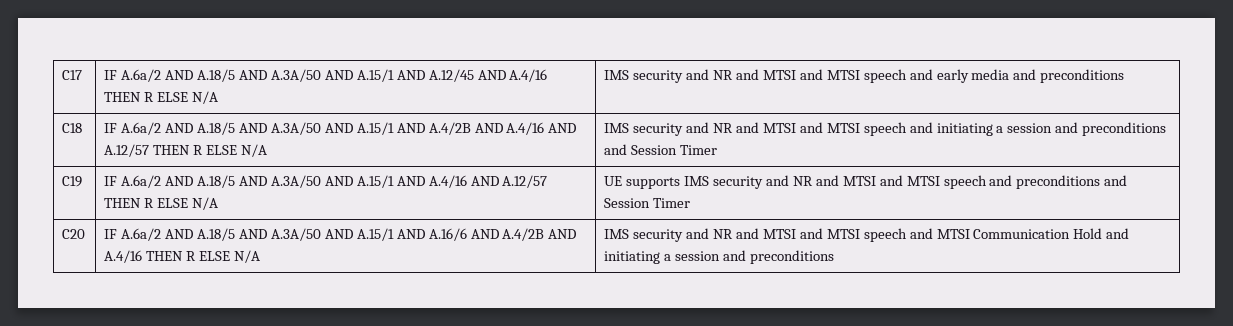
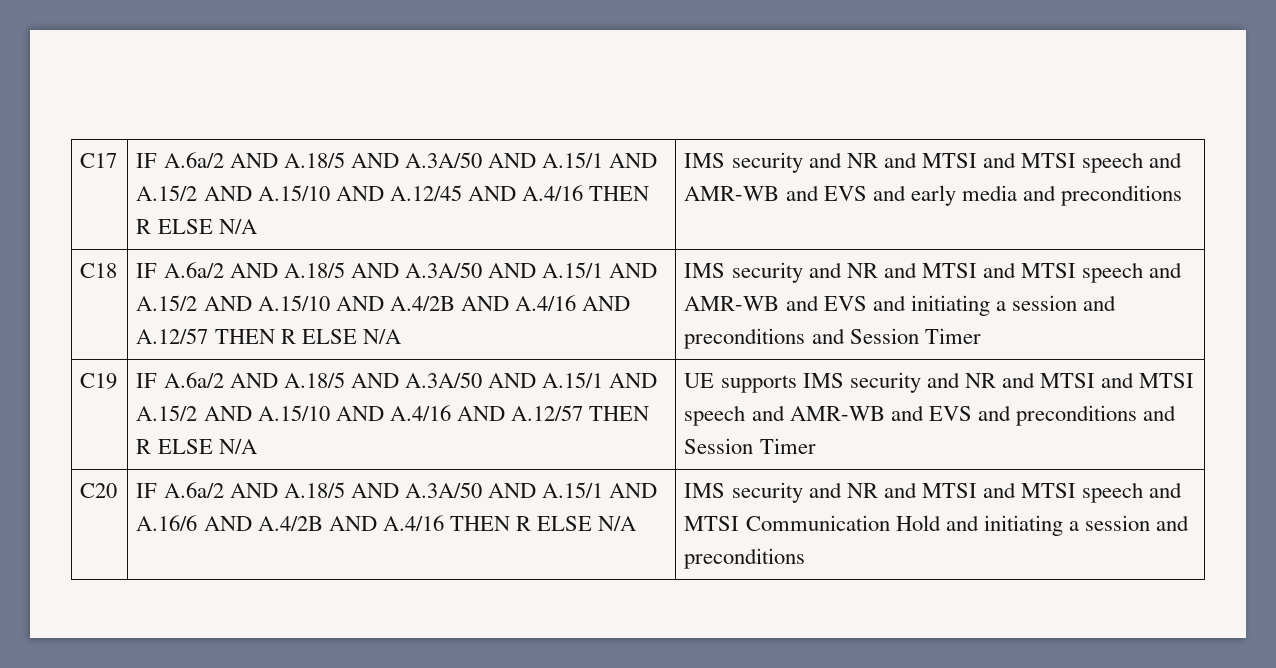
- C17 | IF A.6a/2 AND A.18/5 AND A.3A/50 AND A.15/1 AND A.12/45 AND A.4/16 THEN R ELSE N/A | IMS security and NR and MTSI and MTSI speech and early media and preconditions
+ C17 | IF A.6a/2 AND A.18/5 AND A.3A/50 AND A.15/1 AND A.15/2 AND A.15/10 AND A.12/45 AND A.4/16 THEN R ELSE N/A | IMS security and NR and MTSI and MTSI speech and AMR-WB and EVS and early media and preconditions
- IF A.6a/2 AND A.18/5 AND A.3A/50 AND A.15/1 AND A.4/2B AND A.4/16 AND A.12/57 THEN R ELSE N/A
+ IF A.6a/2 AND A.18/5 AND A.3A/50 AND A.15/1 AND A.15/2 AND A.15/10 AND A.4/2B AND A.4/16 AND A.12/57 THEN R ELSE N/A
- IMS security and NR and MTSI and MTSI speech and initiating a session and preconditions and Session Timer
+ IMS security and NR and MTSI and MTSI speech and AMR-WB and EVS and initiating a session and preconditions and Session Timer
- IF A.6a/2 AND A.18/5 AND A.3A/50 AND A.15/1 AND A.4/16 AND A.12/57 THEN R ELSE N/A
+ IF A.6a/2 AND A.18/5 AND A.3A/50 AND A.15/1 AND A.15/2 AND A.15/10 AND A.4/16 AND A.12/57 THEN R ELSE N/A
- UE supports IMS security and NR and MTSI and MTSI speech and preconditions and Session Timer
+ UE supports IMS security and NR and MTSI and MTSI speech and AMR-WB and EVS and preconditions and Session Timer

